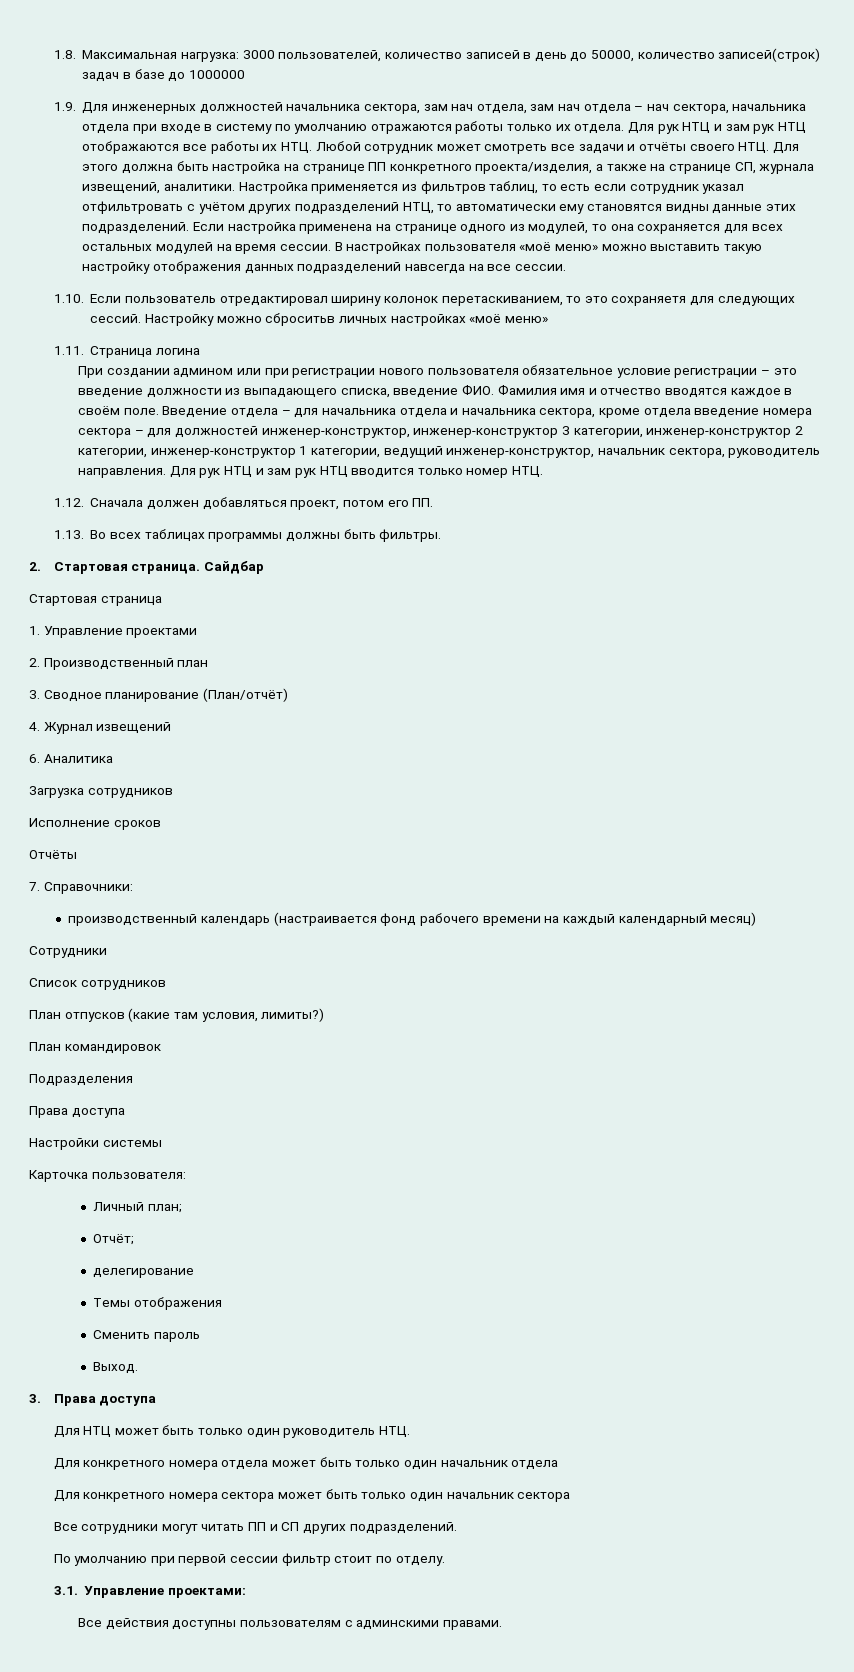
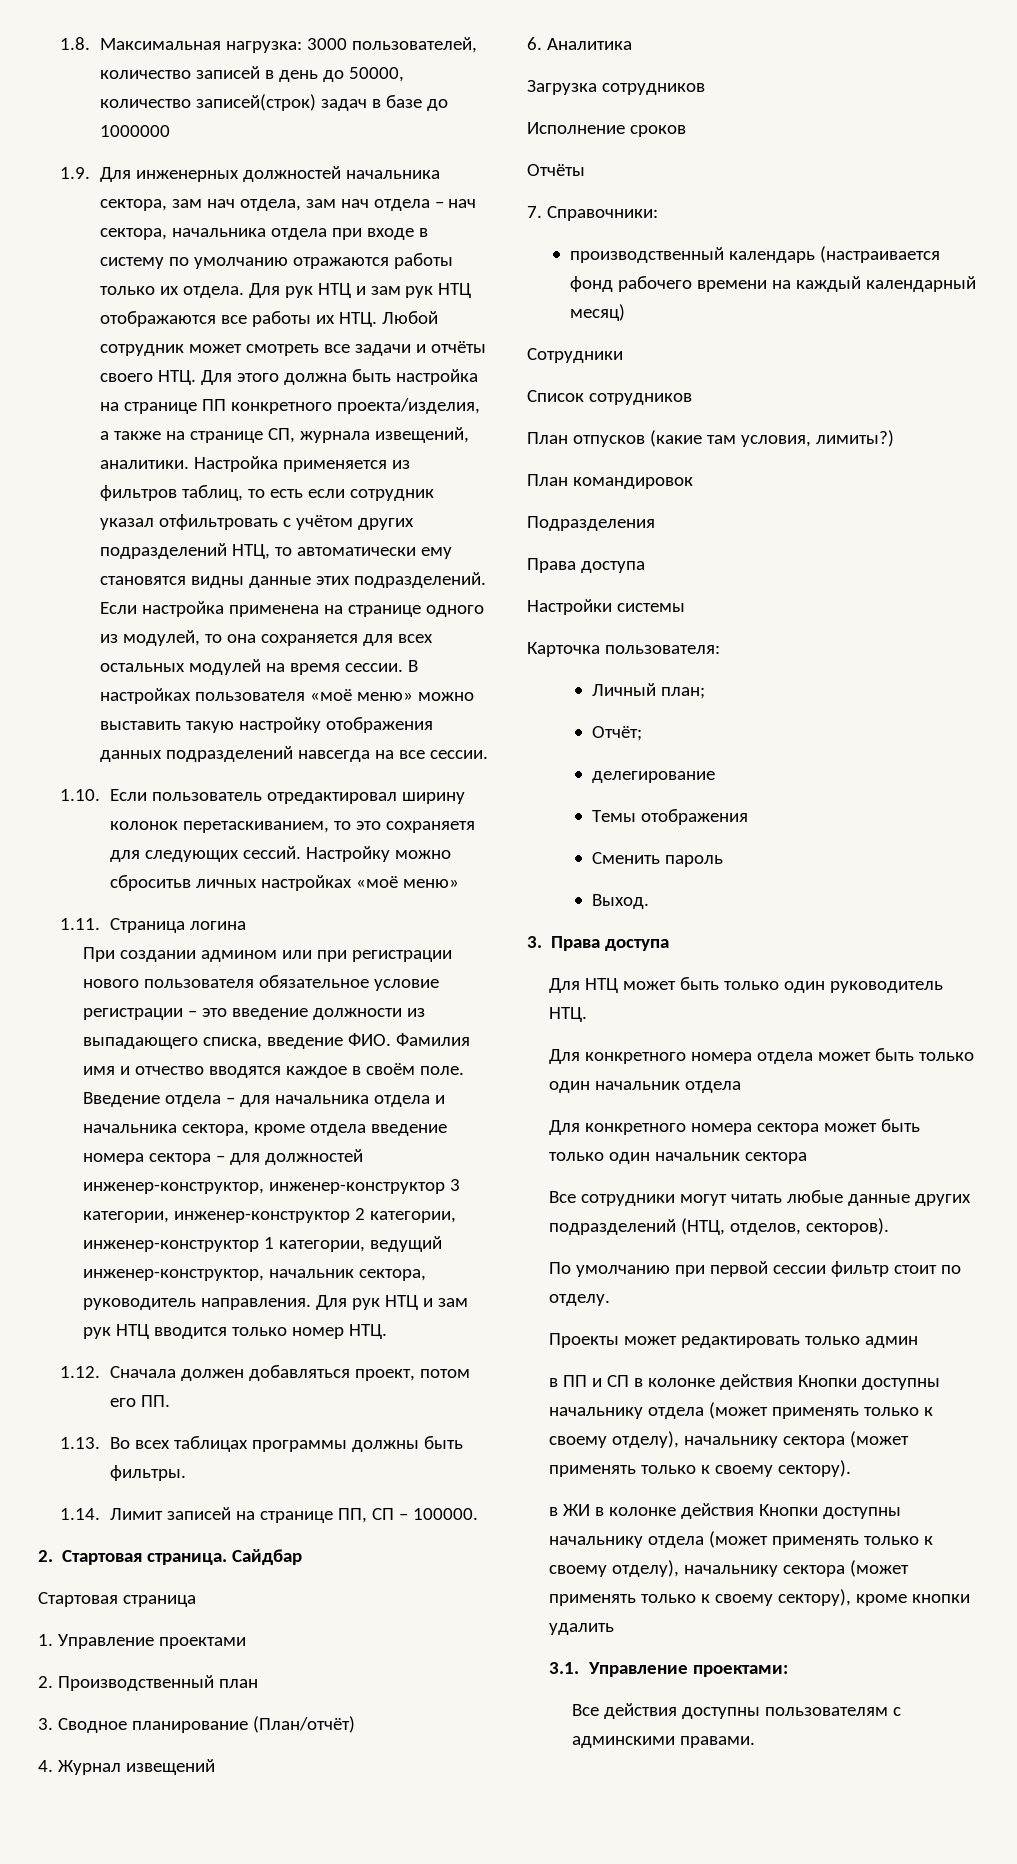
+ 1.14. Лимит записей на странице ПП, СП – 100000.
- Все сотрудники могут читать ПП и СП других подразделений.
+ Все сотрудники могут читать любые данные других подразделений (НТЦ, отделов, секторов).
+ Проекты может редактировать только админ
+ в ПП и СП в колонке действия Кнопки доступны начальнику отдела (может применять только к своему отделу), начальнику сектора (может применять только к своему сектору).
+ в ЖИ в колонке действия Кнопки доступны начальнику отдела (может применять только к своему отделу), начальнику сектора (может применять только к своему сектору), кроме кнопки удалить

